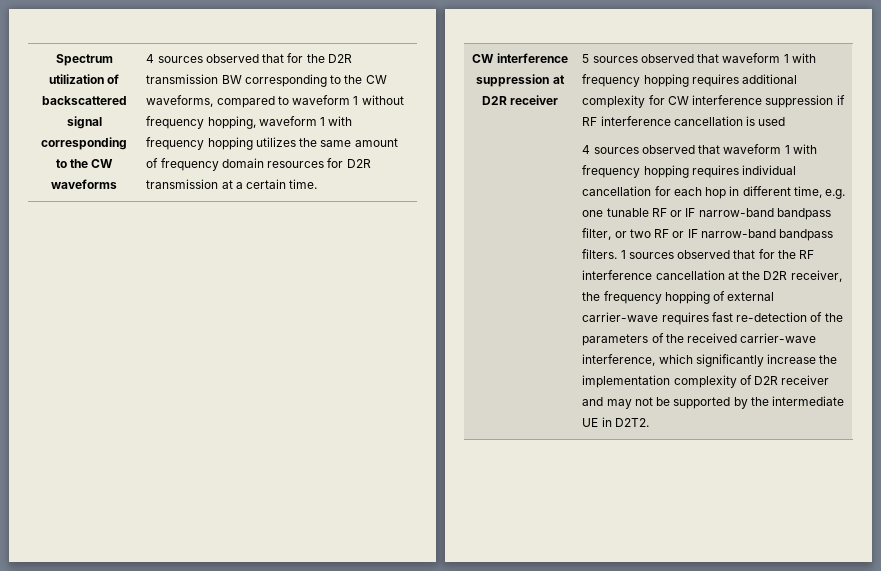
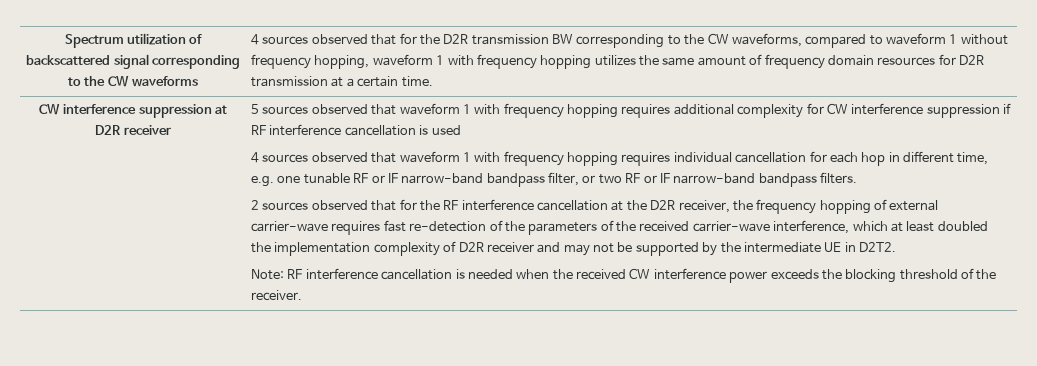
- 4 sources observed that waveform 1 with frequency hopping requires individual cancellation for each hop in different time, e.g. one tunable RF or IF narrow-band bandpass filter, or two RF or IF narrow-band bandpass filters. 1 sources observed that for the RF interference cancellation at the D2R receiver, the frequency hopping of external carrier-wave requires fast re-detection of the parameters of the received carrier-wave interference, which significantly increase the implementation complexity of D2R receiver and may not be supported by the intermediate UE in D2T2.
+ 4 sources observed that waveform 1 with frequency hopping requires individual cancellation for each hop in different time, e.g. one tunable RF or IF narrow-band bandpass filter, or two RF or IF narrow-band bandpass filters.
+ 2 sources observed that for the RF interference cancellation at the D2R receiver, the frequency hopping of external carrier-wave requires fast re-detection of the parameters of the received carrier-wave interference, which at least doubled the implementation complexity of D2R receiver and may not be supported by the intermediate UE in D2T2.
+ Note: RF interference cancellation is needed when the received CW interference power exceeds the blocking threshold of the receiver.

